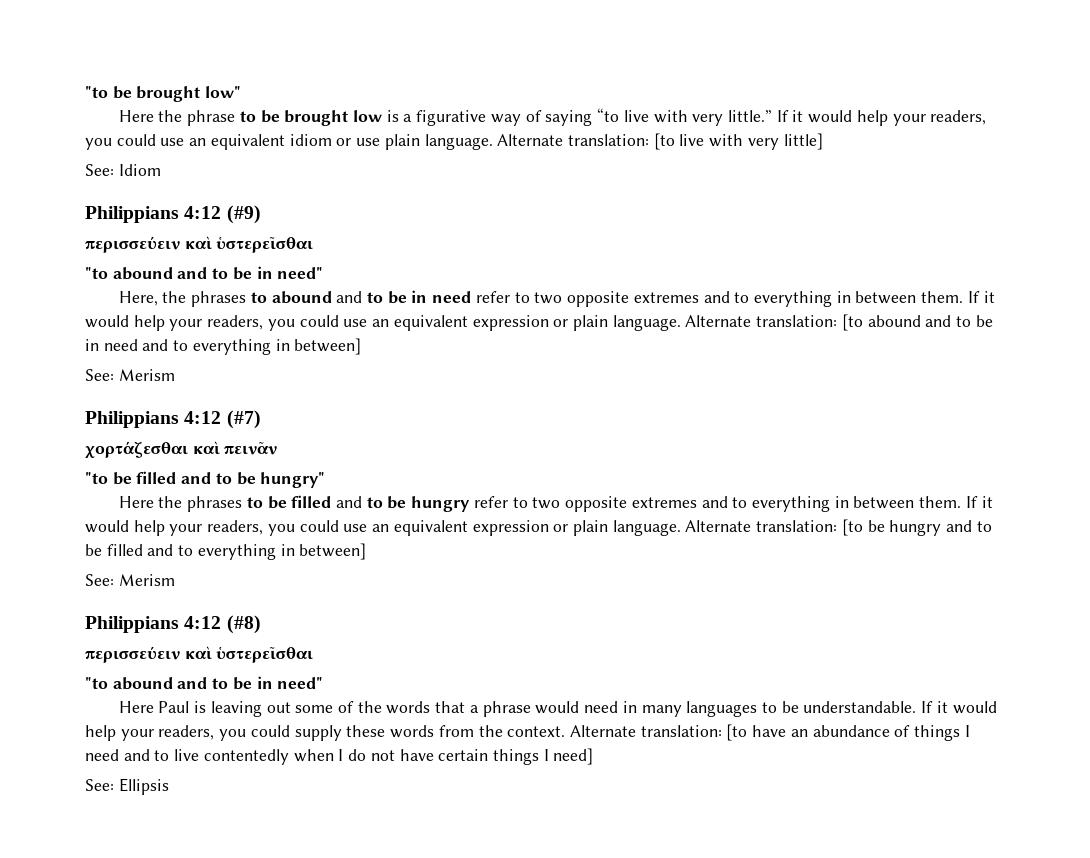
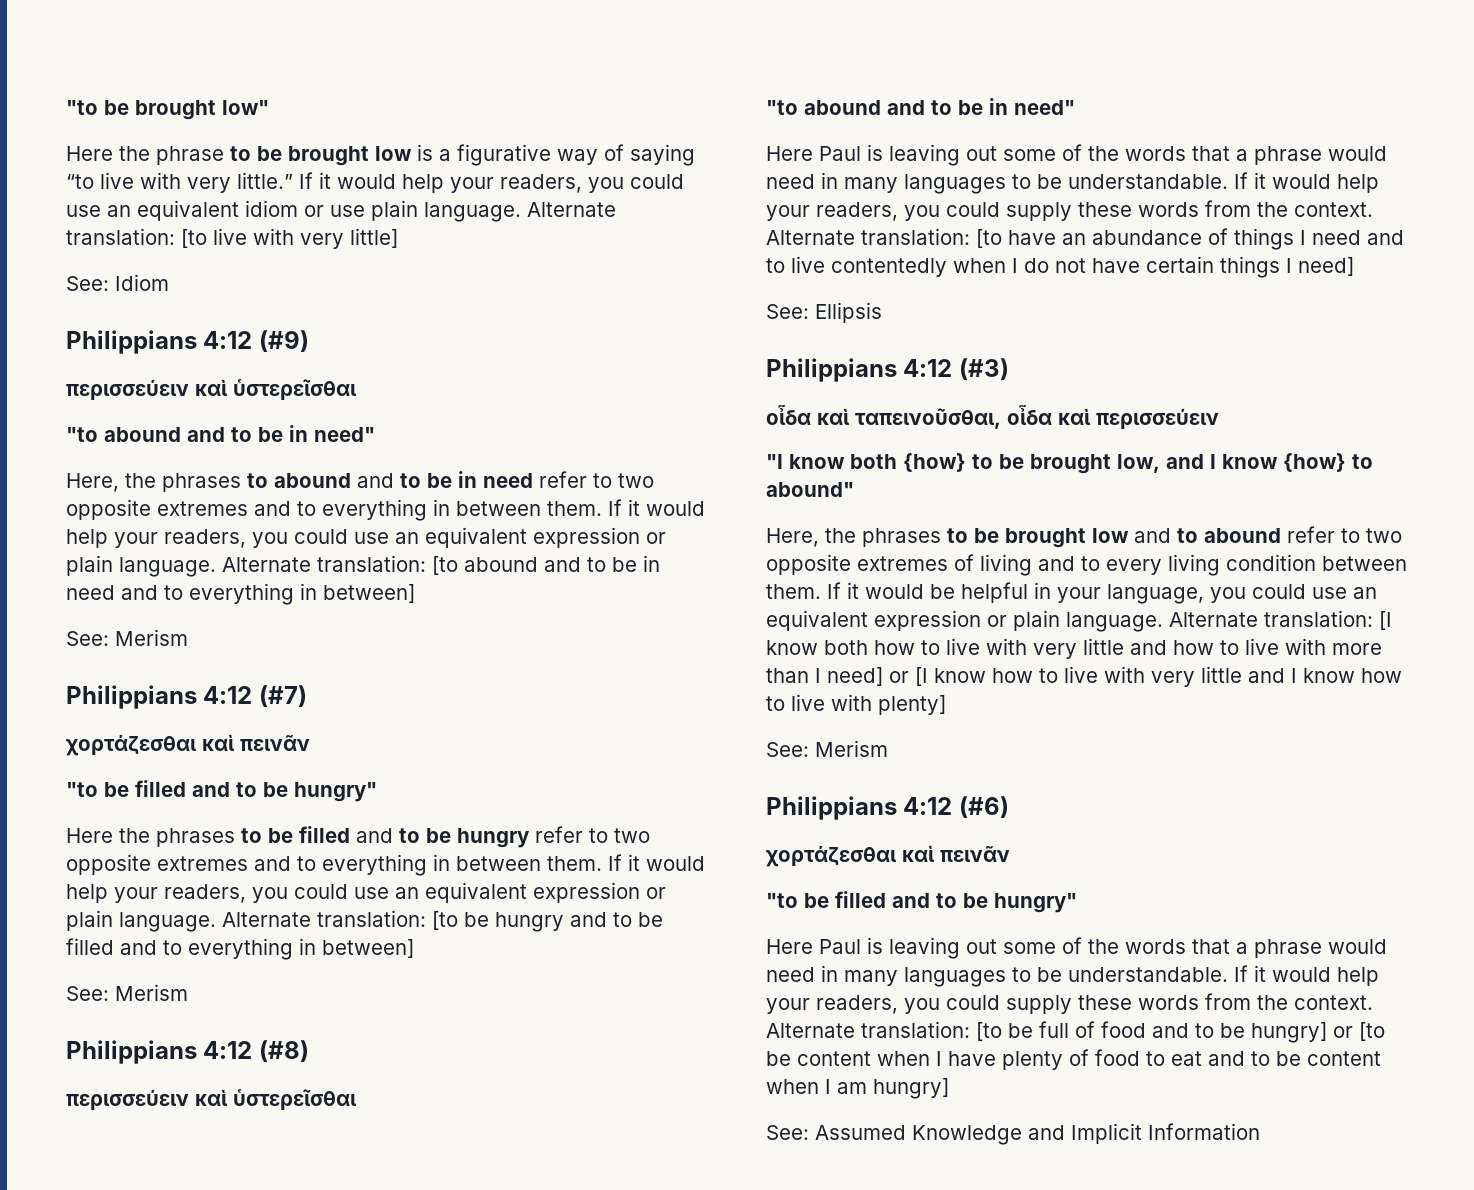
+ Philippians 4:12 (#3)
+ οἶδα καὶ ταπεινοῦσθαι, οἶδα καὶ περισσεύειν
+ "I know both {how} to be brought low, and I know {how} to abound"
+ Here, the phrases to be brought low and to abound refer to two opposite extremes of living and to every living condition between them. If it would be helpful in your language, you could use an equivalent expression or plain language. Alternate translation: [I know both how to live with very little and how to live with more than I need] or [I know how to live with very little and I know how to live with plenty]
+ See: Merism
+ Philippians 4:12 (#6)
+ χορτάζεσθαι καὶ πεινᾶν
+ "to be filled and to be hungry"
+ Here Paul is leaving out some of the words that a phrase would need in many languages to be understandable. If it would help your readers, you could supply these words from the context. Alternate translation: [to be full of food and to be hungry] or [to be content when I have plenty of food to eat and to be content when I am hungry]
+ See: Assumed Knowledge and Implicit Information

